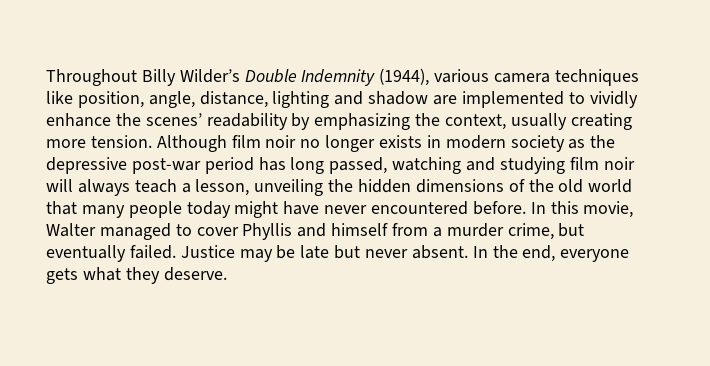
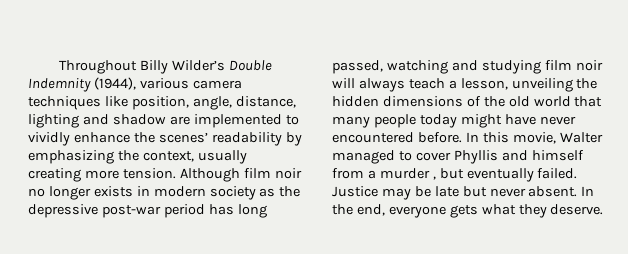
- In this movie, Walter managed to cover Phyllis and himself from a murder crime, but eventually failed.
+ In this movie, Walter managed to cover Phyllis and himself from a murder , but eventually failed.

